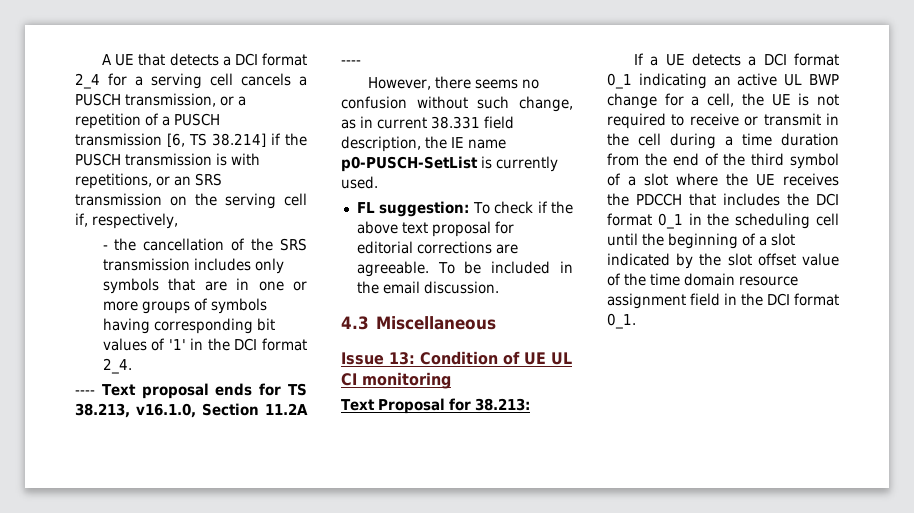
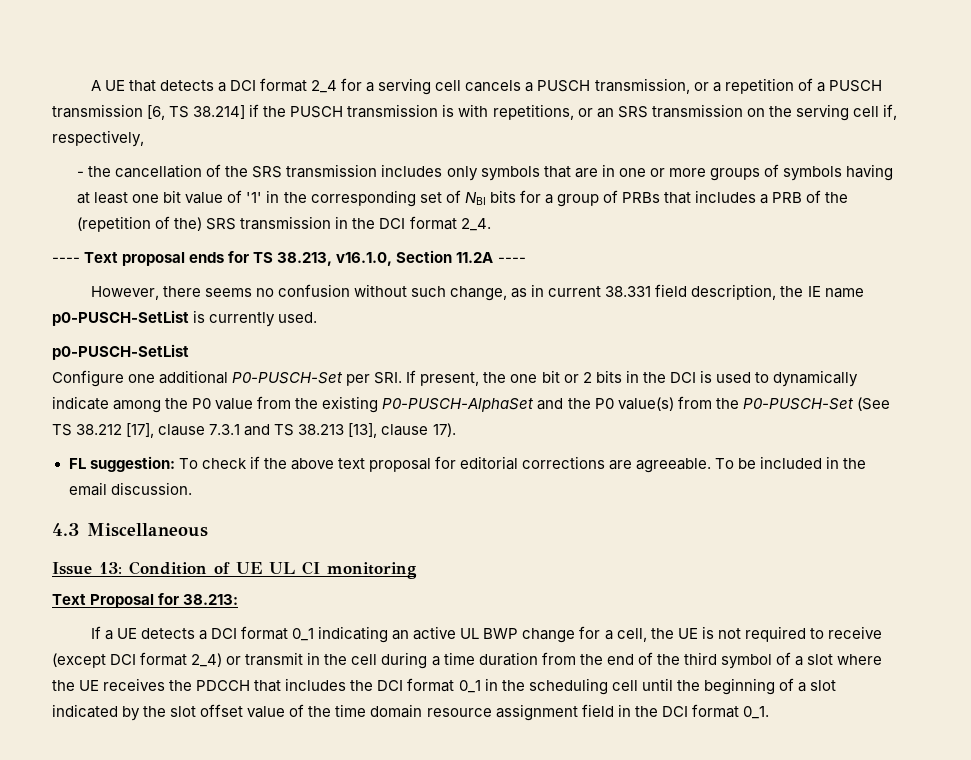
- - the cancellation of the SRS transmission includes only symbols that are in one or more groups of symbols having corresponding bit values of '1' in the DCI format 2_4.
+ - the cancellation of the SRS transmission includes only symbols that are in one or more groups of symbols having at least one bit value of '1' in the corresponding set of NBI bits for a group of PRBs that includes a PRB of the (repetition of the) SRS transmission in the DCI format 2_4.
  However, there seems no confusion without such change, as in current 38.331 field description, the IE name p0-PUSCH-SetList is currently used.
+ p0-PUSCH-SetList
+ Configure one additional P0-PUSCH-Set per SRI. If present, the one bit or 2 bits in the DCI is used to dynamically indicate among the P0 value from the existing P0-PUSCH-AlphaSet and the P0 value(s) from the P0-PUSCH-Set (See TS 38.212 [17], clause 7.3.1 and TS 38.213 [13], clause 17).
- If a UE detects a DCI format 0_1 indicating an active UL BWP change for a cell, the UE is not required to receive or transmit in the cell during a time duration from the end of the third symbol of a slot where the UE receives the PDCCH that includes the DCI format 0_1 in the scheduling cell until the beginning of a slot indicated by the slot offset value of the time domain resource assignment field in the DCI format 0_1.
+ If a UE detects a DCI format 0_1 indicating an active UL BWP change for a cell, the UE is not required to receive (except DCI format 2_4) or transmit in the cell during a time duration from the end of the third symbol of a slot where the UE receives the PDCCH that includes the DCI format 0_1 in the scheduling cell until the beginning of a slot indicated by the slot offset value of the time domain resource assignment field in the DCI format 0_1.

